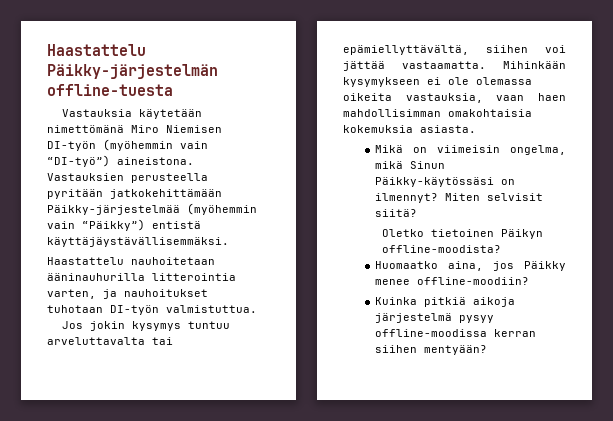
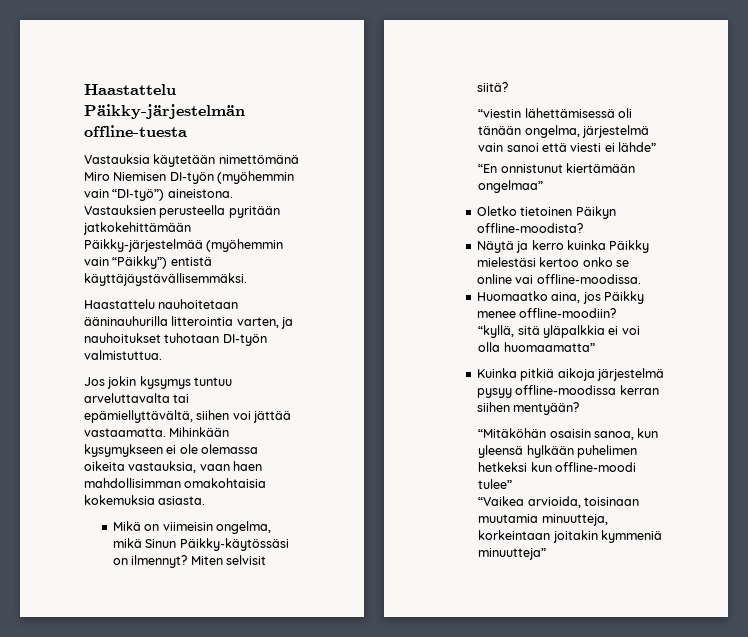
+ “viestin lähettämisessä oli tänään ongelma, järjestelmä vain sanoi että viesti ei lähde”
+ “En onnistunut kiertämään ongelmaa”
  Oletko tietoinen Päikyn offline-moodista?
+ Näytä ja kerro kuinka Päikky mielestäsi kertoo onko se online vai offline-moodissa.
+ “kyllä, sitä yläpalkkia ei voi olla huomaamatta”
+ “Mitäköhän osaisin sanoa, kun yleensä hylkään puhelimen hetkeksi kun offline-moodi tulee”
+ “Vaikea arvioida, toisinaan muutamia minuutteja, korkeintaan joitakin kymmeniä minuutteja”

